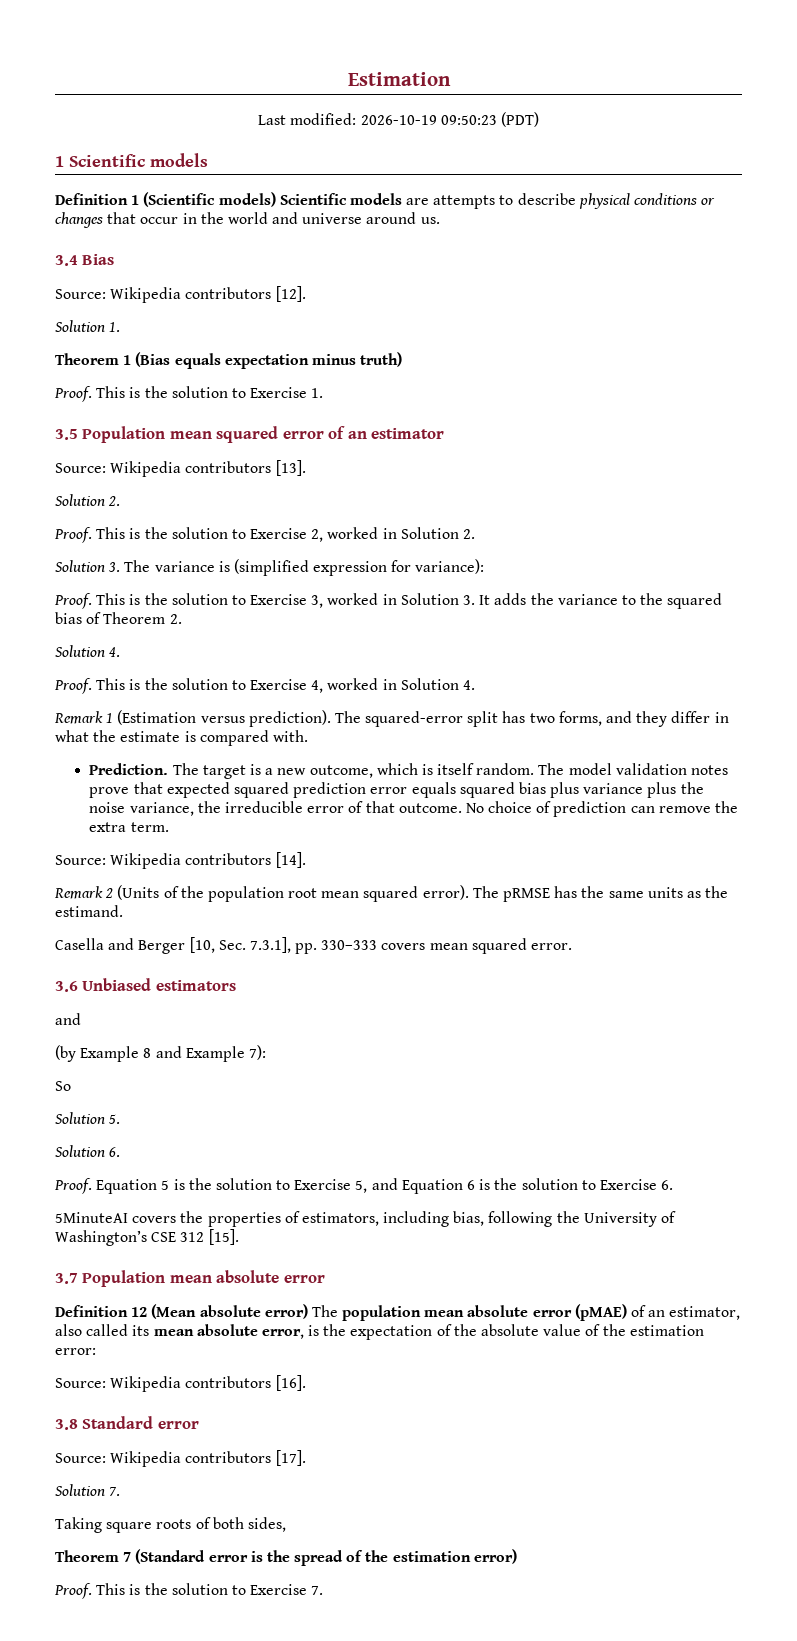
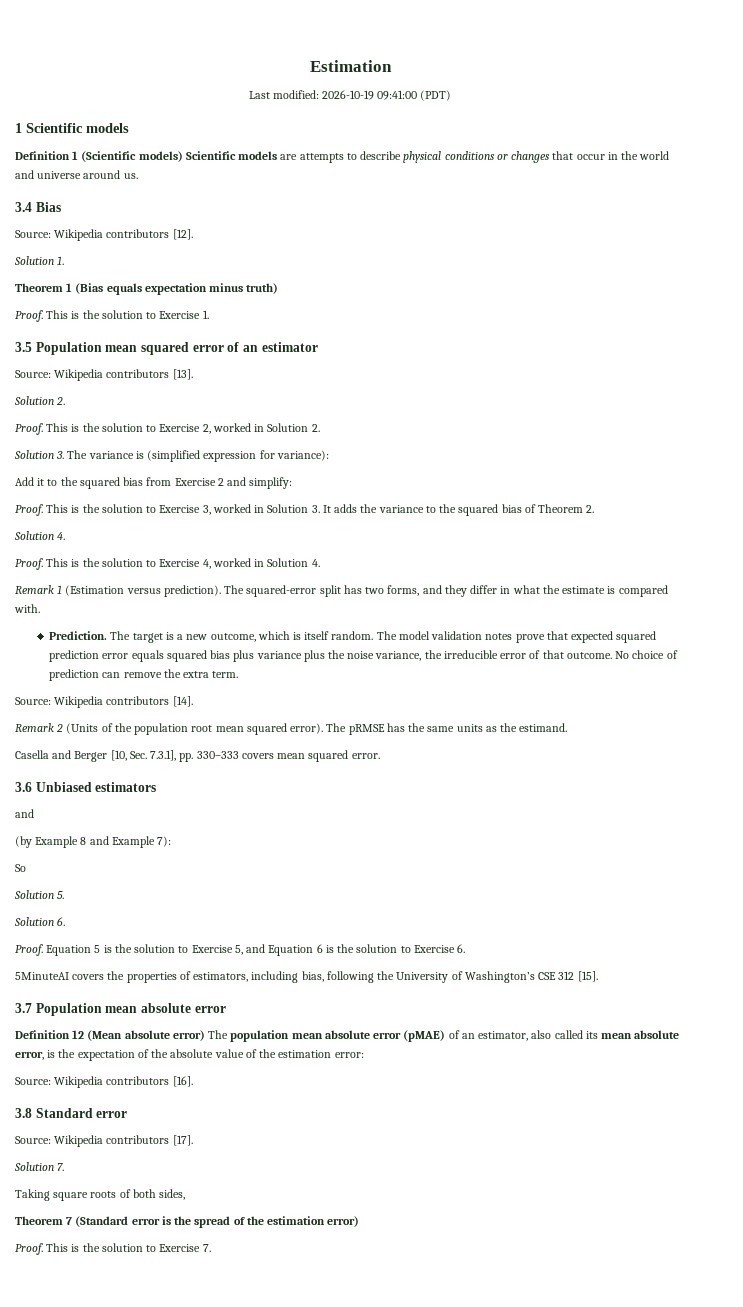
- Last modified: 2026-10-19 09:50:23 (PDT)
+ Last modified: 2026-10-19 09:41:00 (PDT)
+ Add it to the squared bias from Exercise 2 and simplify:

